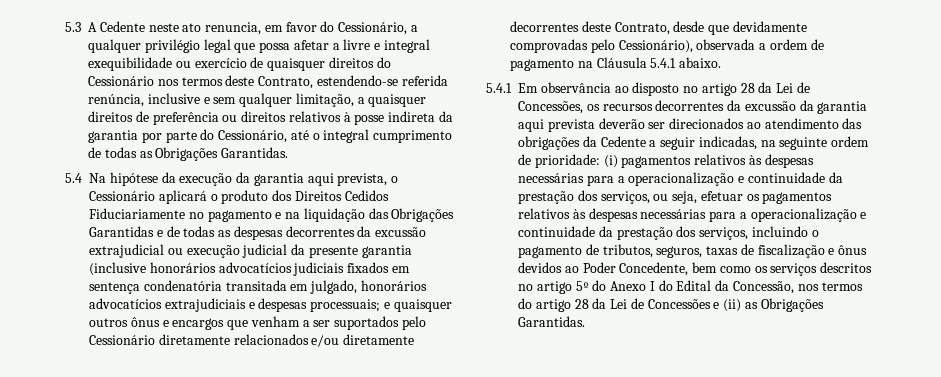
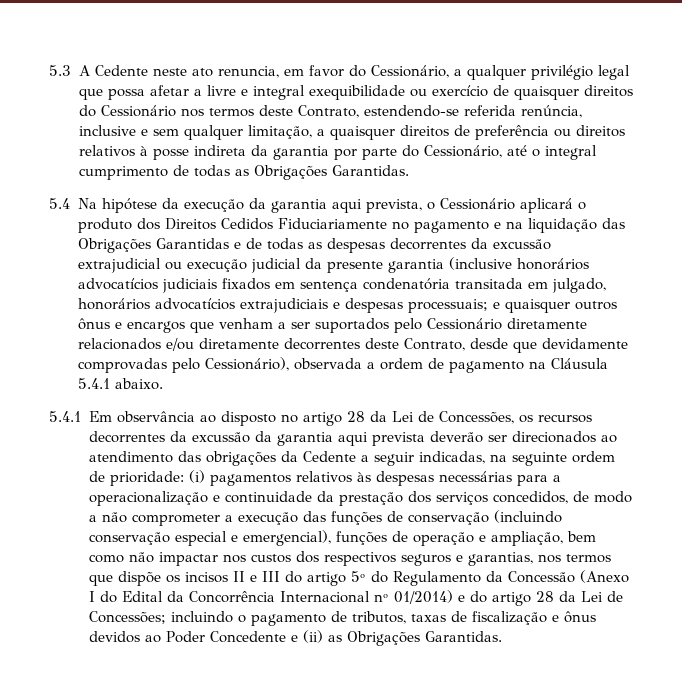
- (i) pagamentos relativos às despesas necessárias para a operacionalização e continuidade da prestação dos serviços, ou seja, efetuar os pagamentos relativos às despesas necessárias para a operacionalização e continuidade da prestação dos serviços, incluindo o pagamento de tributos, seguros, taxas de fiscalização e ônus devidos ao Poder Concedente, bem como os serviços descritos no artigo 5º do Anexo I do Edital da Concessão, nos termos do artigo 28 da Lei de Concessões e (ii) as Obrigações Garantidas.
+ (i) pagamentos relativos às despesas necessárias para a operacionalização e continuidade da prestação dos serviços concedidos, de modo a não comprometer a execução das funções de conservação (incluindo conservação especial e emergencial), funções de operação e ampliação, bem como não impactar nos custos dos respectivos seguros e garantias, nos termos que dispõe os incisos II e III do artigo 5º do Regulamento da Concessão (Anexo I do Edital da Concorrência Internacional nº 01/2014) e do artigo 28 da Lei de Concessões; incluindo o pagamento de tributos, taxas de fiscalização e ônus devidos ao Poder Concedente e (ii) as Obrigações Garantidas.

